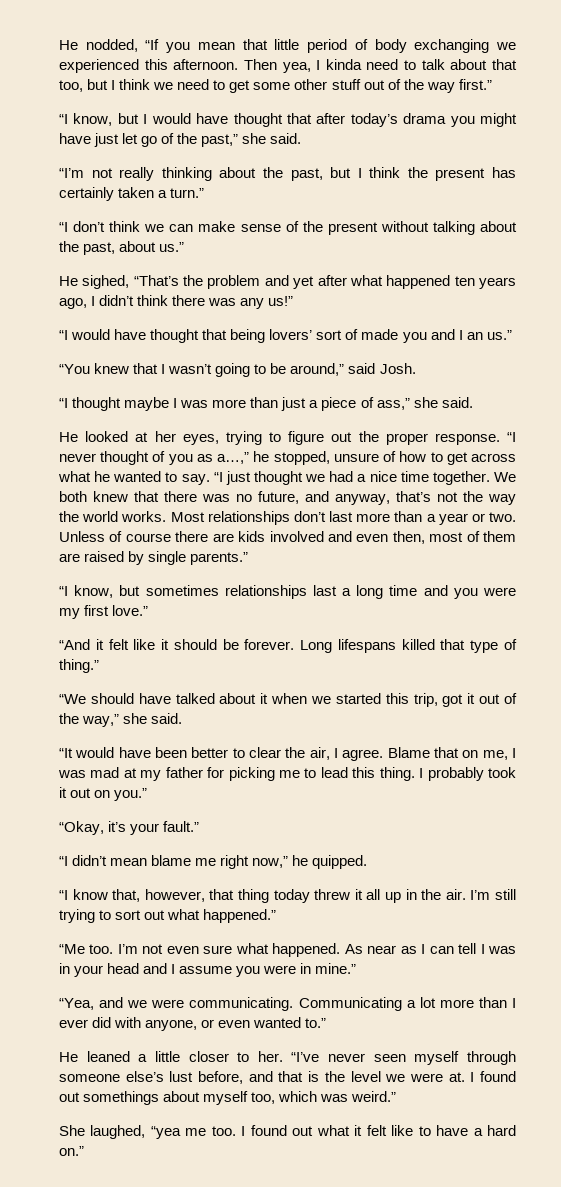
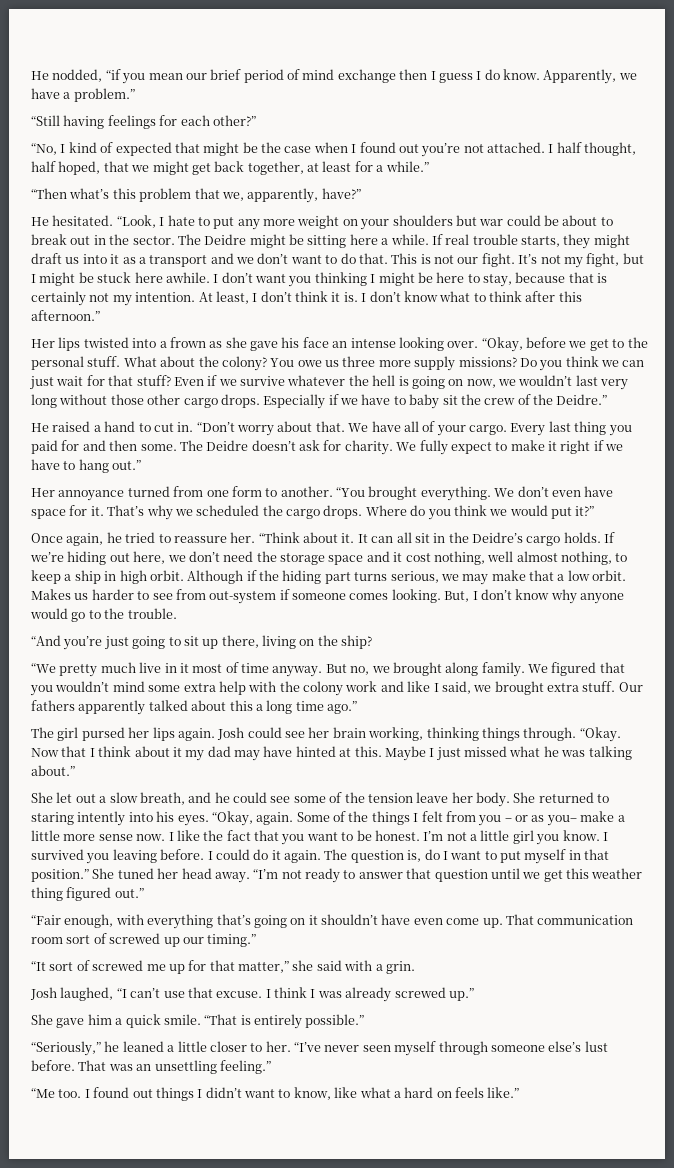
- He nodded, “If you mean that little period of body exchanging we experienced this afternoon. Then yea, I kinda need to talk about that too, but I think we need to get some other stuff out of the way first.”
- “I know, but I would have thought that after today’s drama you might have just let go of the past,” she said.
- “I’m not really thinking about the past, but I think the present has certainly taken a turn.”
- “I don’t think we can make sense of the present without talking about the past, about us.”
- He sighed, “That’s the problem and yet after what happened ten years ago, I didn’t think there was any us!”
- “I would have thought that being lovers’ sort of made you and I an us.”
- “You knew that I wasn’t going to be around,” said Josh.
- “I thought maybe I was more than just a piece of ass,” she said.
- He looked at her eyes, trying to figure out the proper response. “I never thought of you as a…,” he stopped, unsure of how to get across what he wanted to say. “I just thought we had a nice time together. We both knew that there was no future, and anyway, that’s not the way the world works. Most relationships don’t last more than a year or two. Unless of course there are kids involved and even then, most of them are raised by single parents.”
- “I know, but sometimes relationships last a long time and you were my first love.”
- “And it felt like it should be forever. Long lifespans killed that type of thing.”
- “We should have talked about it when we started this trip, got it out of the way,” she said.
- “It would have been better to clear the air, I agree. Blame that on me, I was mad at my father for picking me to lead this thing. I probably took it out on you.”
- “Okay, it’s your fault.”
- “I didn’t mean blame me right now,” he quipped.
- “I know that, however, that thing today threw it all up in the air. I’m still trying to sort out what happened.”
- “Me too. I’m not even sure what happened. As near as I can tell I was in your head and I assume you were in mine.”
- “Yea, and we were communicating. Communicating a lot more than I ever did with anyone, or even wanted to.”
- He leaned a little closer to her.
+ He nodded, “if you mean our brief period of mind exchange then I guess I do know. Apparently, we have a problem.”
+ “Still having feelings for each other?”
+ “No, I kind of expected that might be the case when I found out you’re not attached. I half thought, half hoped, that we might get back together, at least for a while.”
+ “Then what’s this problem that we, apparently, have?”
+ He hesitated. “Look, I hate to put any more weight on your shoulders but war could be about to break out in the sector. The Deidre might be sitting here a while. If real trouble starts, they might draft us into it as a transport and we don’t want to do that. This is not our fight. It’s not my fight, but I might be stuck here awhile. I don’t want you thinking I might be here to stay, because that is certainly not my intention. At least, I don’t think it is. I don’t know what to think after this afternoon.”
+ Her lips twisted into a frown as she gave his face an intense looking over. “Okay, before we get to the personal stuff. What about the colony? You owe us three more supply missions? Do you think we can just wait for that stuff? Even if we survive whatever the hell is going on now, we wouldn’t last very long without those other cargo drops. Especially if we have to baby sit the crew of the Deidre.”
+ He raised a hand to cut in. “Don’t worry about that. We have all of your cargo. Every last thing you paid for and then some. The Deidre doesn’t ask for charity. We fully expect to make it right if we have to hang out.”
+ Her annoyance turned from one form to another. “You brought everything. We don’t even have space for it. That’s why we scheduled the cargo drops. Where do you think we would put it?”
+ Once again, he tried to reassure her. “Think about it. It can all sit in the Deidre’s cargo holds. If we’re hiding out here, we don’t need the storage space and it cost nothing, well almost nothing, to keep a ship in high orbit. Although if the hiding part turns serious, we may make that a low orbit. Makes us harder to see from out-system if someone comes looking. But, I don’t know why anyone would go to the trouble.
+ “And you’re just going to sit up there, living on the ship?
+ “We pretty much live in it most of time anyway. But no, we brought along family. We figured that you wouldn’t mind some extra help with the colony work and like I said, we brought extra stuff. Our fathers apparently talked about this a long time ago.”
+ The girl pursed her lips again. Josh could see her brain working, thinking things through. “Okay. Now that I think about it my dad may have hinted at this. Maybe I just missed what he was talking about.”
+ She let out a slow breath, and he could see some of the tension leave her body. She returned to staring intently into his eyes. “Okay, again. Some of the things I felt from you – or as you– make a little more sense now. I like the fact that you want to be honest. I’m not a little girl you know. I survived you leaving before. I could do it again. The question is, do I want to put myself in that position.” She tuned her head away. “I’m not ready to answer that question until we get this weather thing figured out.”
+ “Fair enough, with everything that’s going on it shouldn’t have even come up. That communication room sort of screwed up our timing.”
+ “It sort of screwed me up for that matter,” she said with a grin.
+ Josh laughed, “I can’t use that excuse. I think I was already screwed up.”
+ She gave him a quick smile. “That is entirely possible.”
+ “Seriously,” he leaned a little closer to her.
- “I’ve never seen myself through someone else’s lust before, and that is the level we were at. I found out somethings about myself too, which was weird.”
- She laughed, “yea me too. I found out what it felt like to have a hard on.”
+ “I’ve never seen myself through someone else’s lust before. That was an unsettling feeling.”
+ “Me too. I found out things I didn’t want to know, like what a hard on feels like.”

